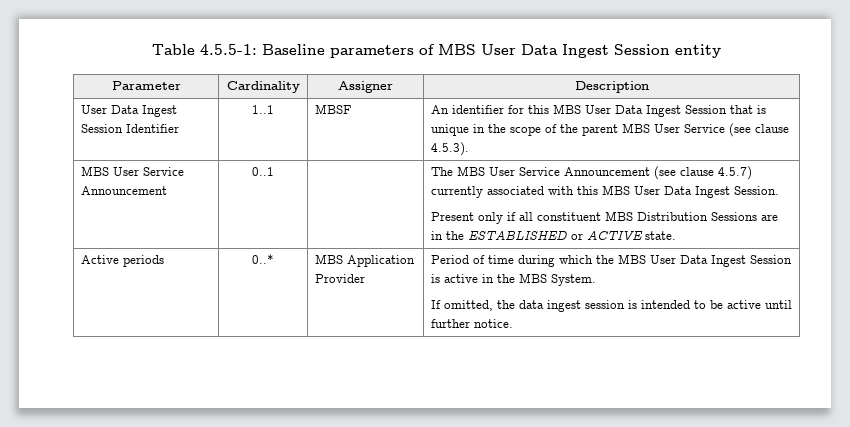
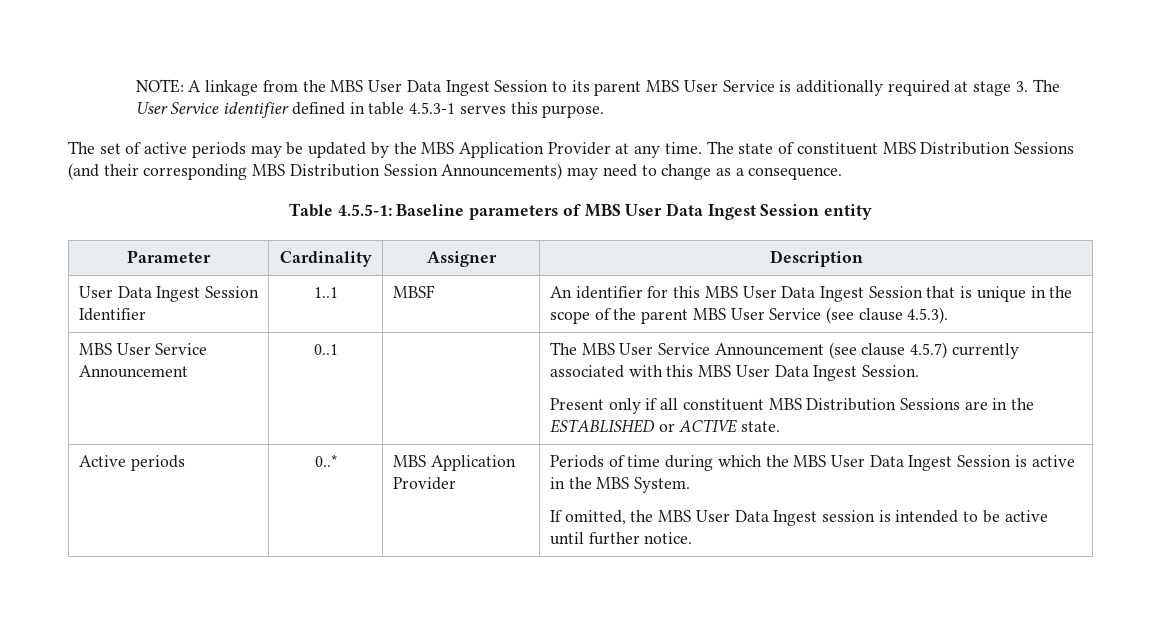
+ NOTE: A linkage from the MBS User Data Ingest Session to its parent MBS User Service is additionally required at stage 3. The User Service identifier defined in table 4.5.3-1 serves this purpose.
+ The set of active periods may be updated by the MBS Application Provider at any time. The state of constituent MBS Distribution Sessions (and their corresponding MBS Distribution Session Announcements) may need to change as a consequence.
- Active periods | 0..* | MBS Application Provider | Period of time during which the MBS User Data Ingest Session is active in the MBS System.
- If omitted, the data ingest session is intended to be active until further notice.
+ Active periods | 0..* | MBS Application Provider | Periods of time during which the MBS User Data Ingest Session is active in the MBS System.
+ If omitted, the MBS User Data Ingest session is intended to be active until further notice.

